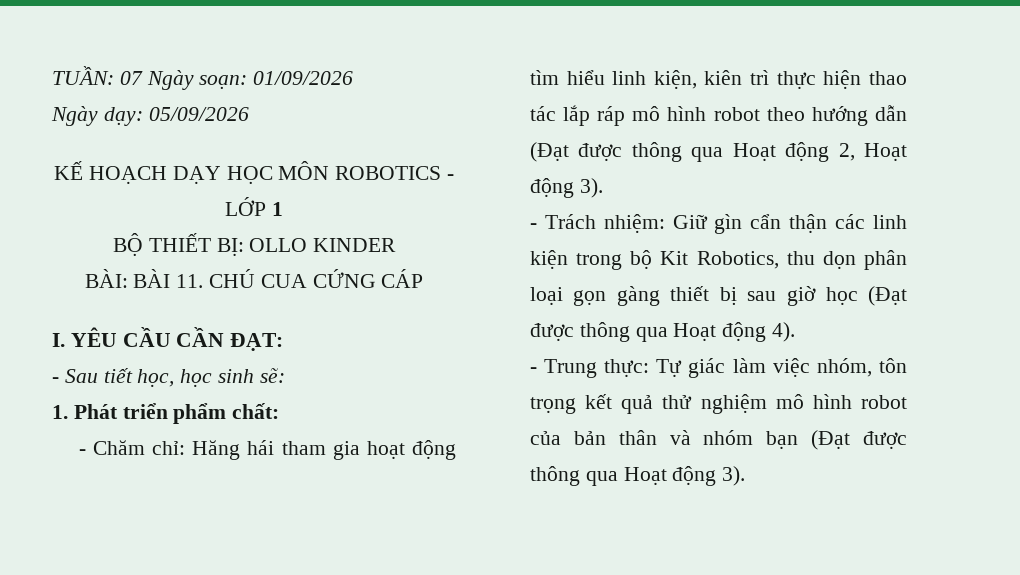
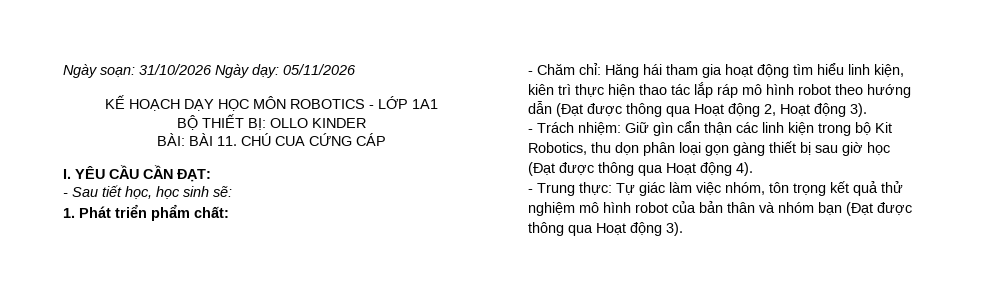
- TUẦN: 07 Ngày soạn: 01/09/2026
- Ngày dạy: 05/09/2026
+ Ngày soạn: 31/10/2026 Ngày dạy: 05/11/2026
- KẾ HOẠCH DẠY HỌC MÔN ROBOTICS - LỚP 1
+ KẾ HOẠCH DẠY HỌC MÔN ROBOTICS - LỚP 1A1

